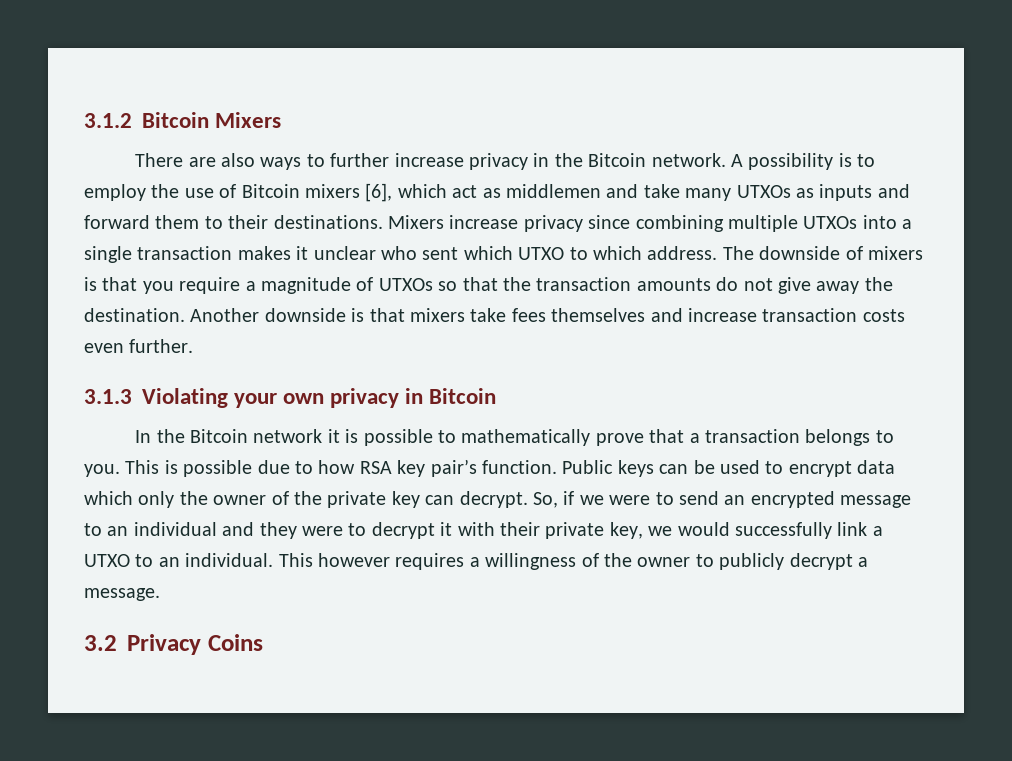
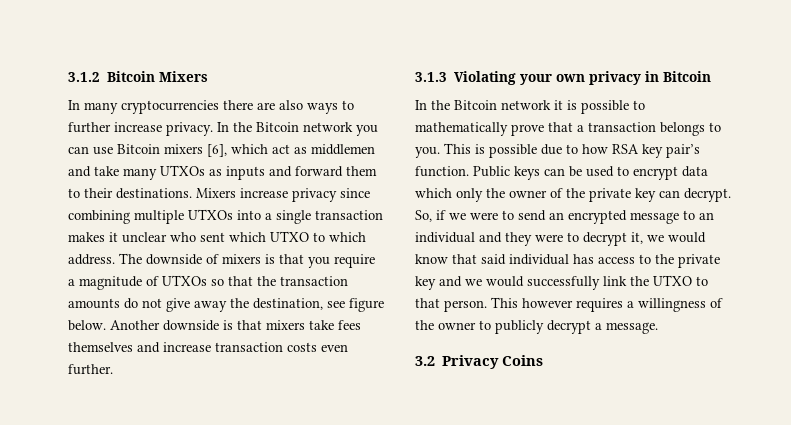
- There are also ways to further increase privacy in the Bitcoin network. A possibility is to employ the use of Bitcoin mixers [6], which act as middlemen and take many UTXOs as inputs and forward them to their destinations.
+ In many cryptocurrencies there are also ways to further increase privacy. In the Bitcoin network you can use Bitcoin mixers [6], which act as middlemen and take many UTXOs as inputs and forward them to their destinations.
- The downside of mixers is that you require a magnitude of UTXOs so that the transaction amounts do not give away the destination.
+ The downside of mixers is that you require a magnitude of UTXOs so that the transaction amounts do not give away the destination, see figure below.
- So, if we were to send an encrypted message to an individual and they were to decrypt it with their private key, we would successfully link a UTXO to an individual.
+ So, if we were to send an encrypted message to an individual and they were to decrypt it, we would know that said individual has access to the private key and we would successfully link the UTXO to that person.

